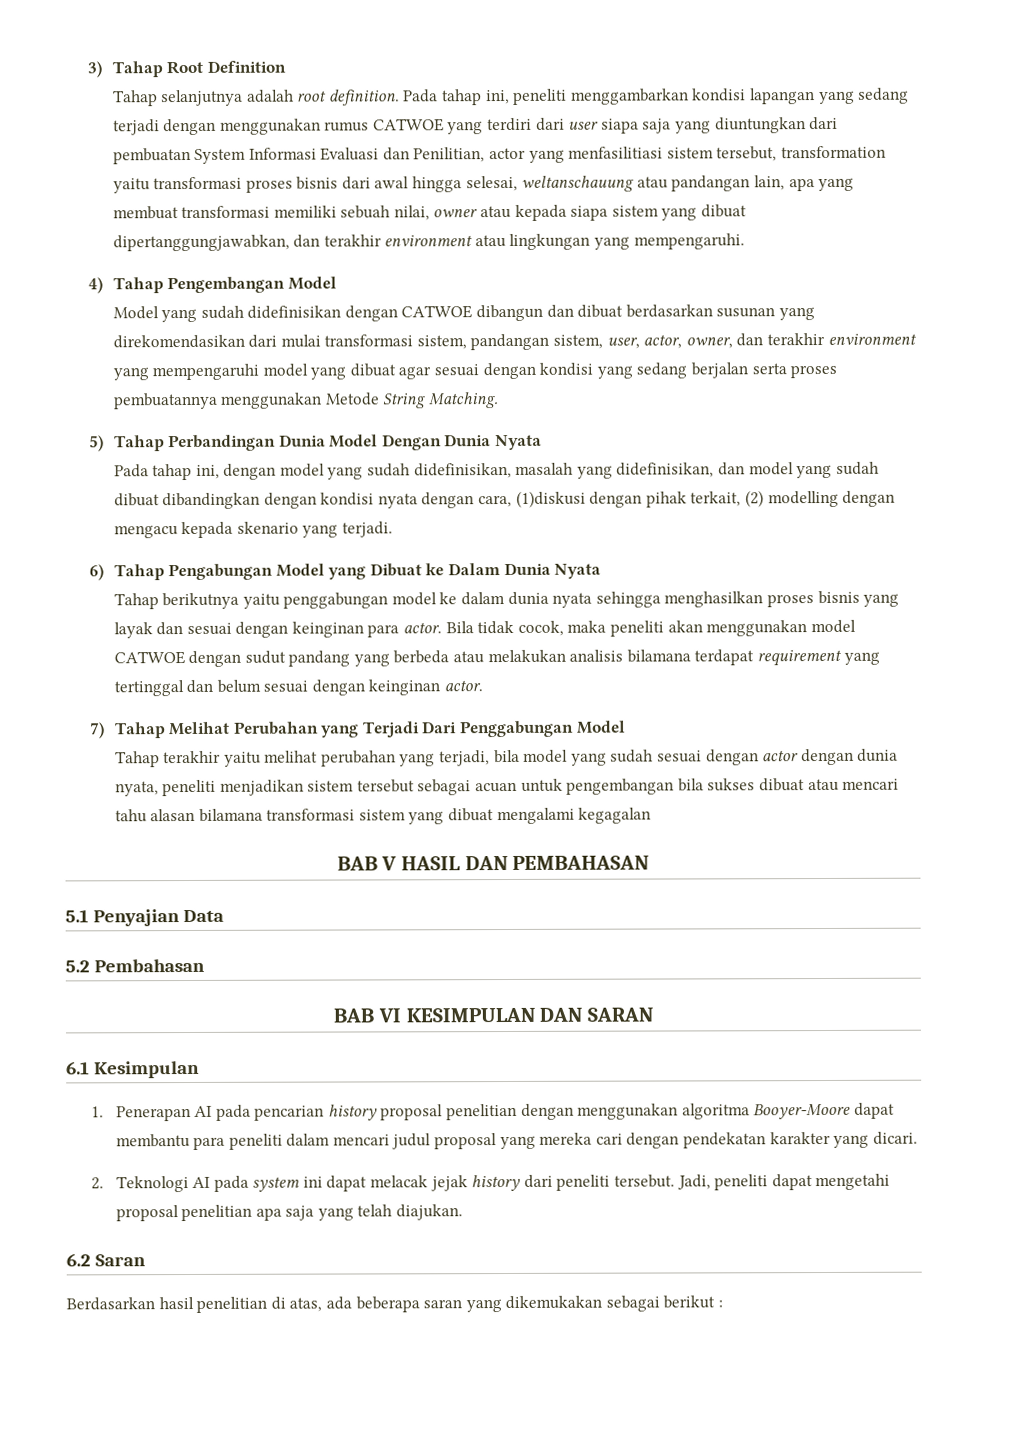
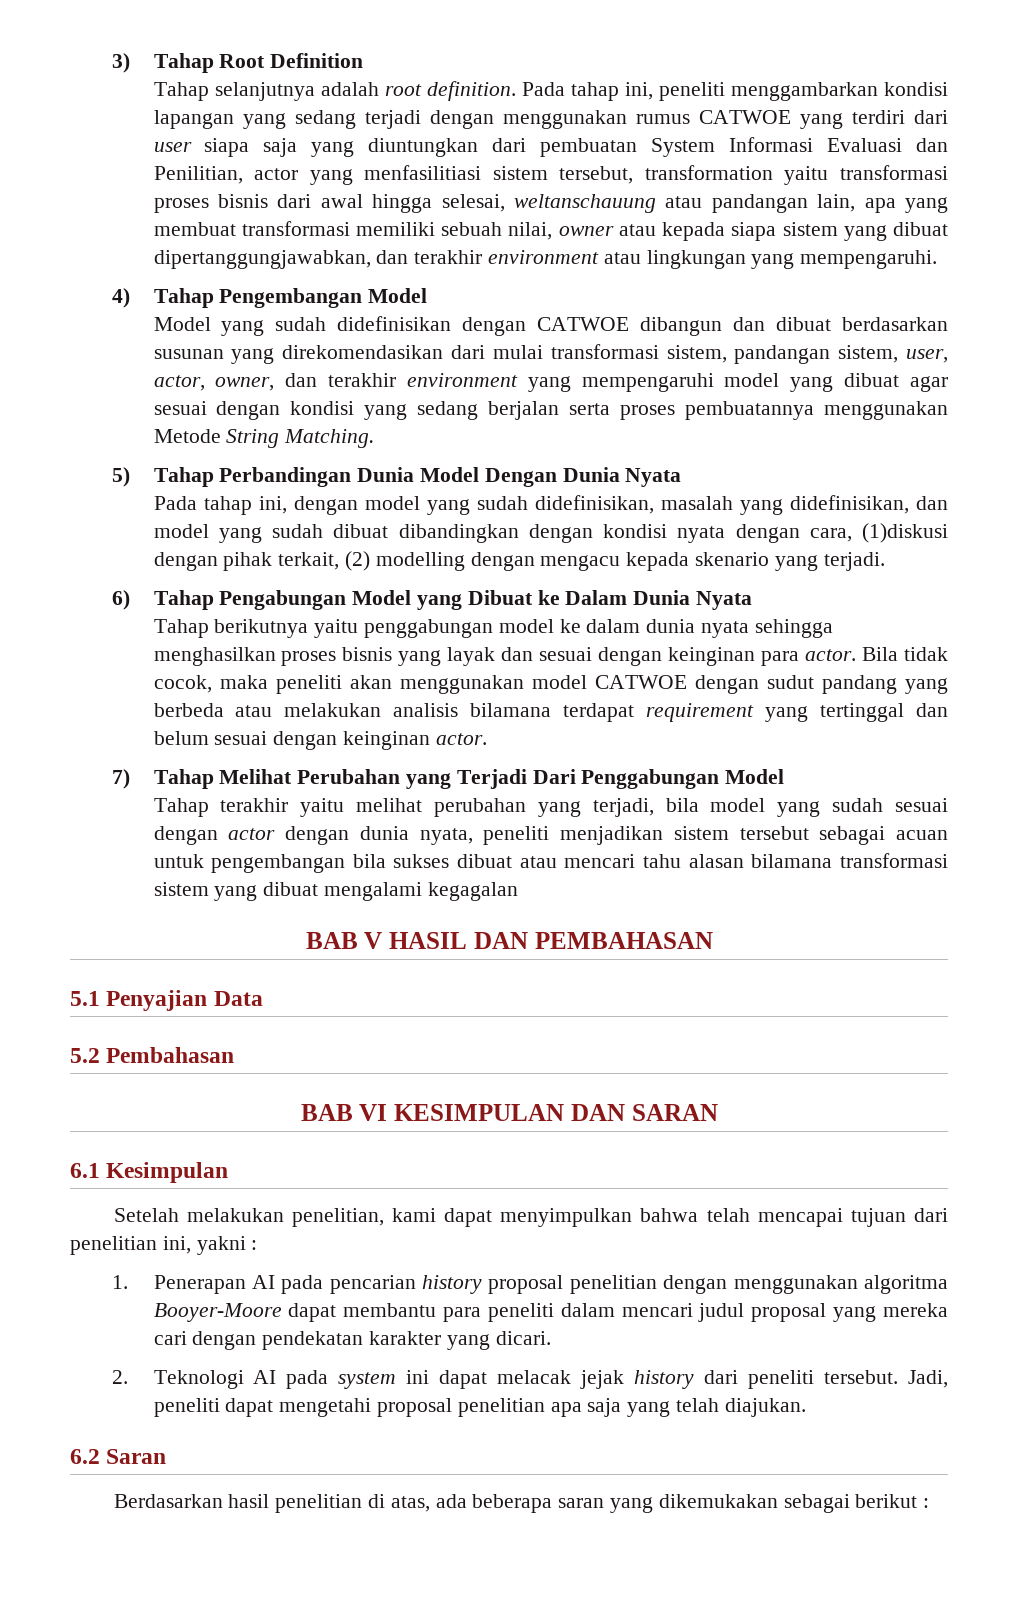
+ Setelah melakukan penelitian, kami dapat menyimpulkan bahwa telah mencapai tujuan dari penelitian ini, yakni :

